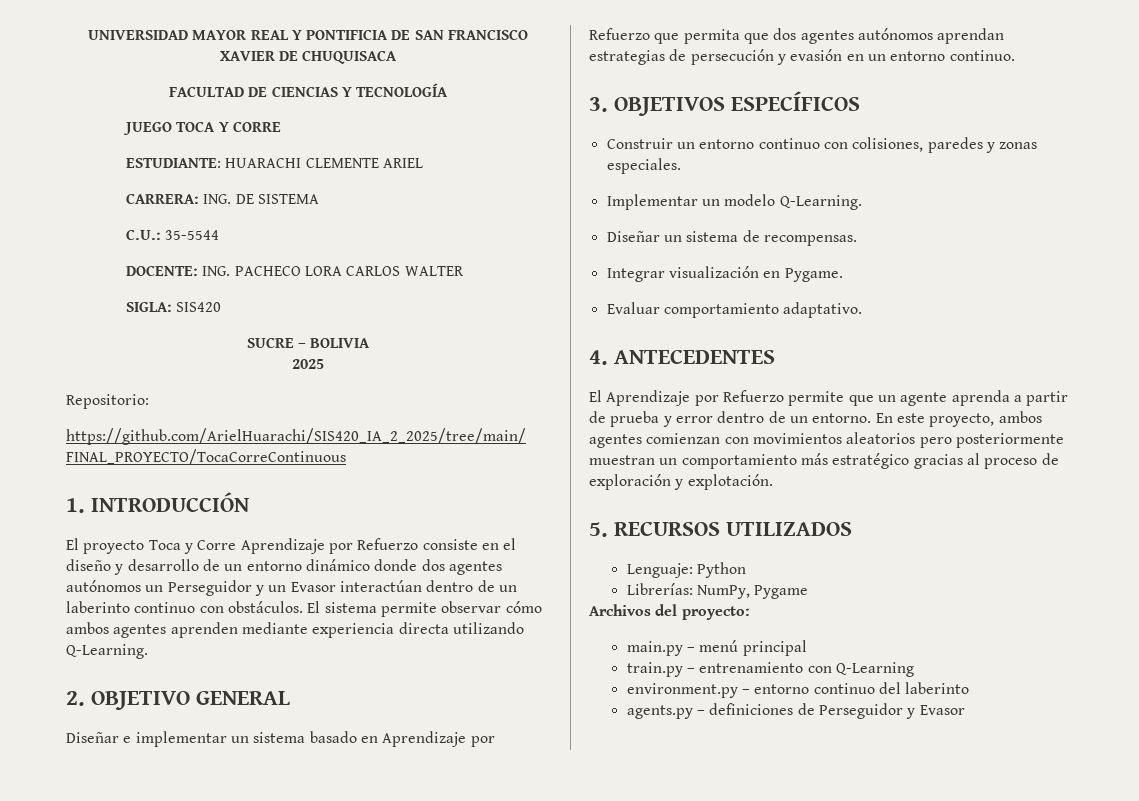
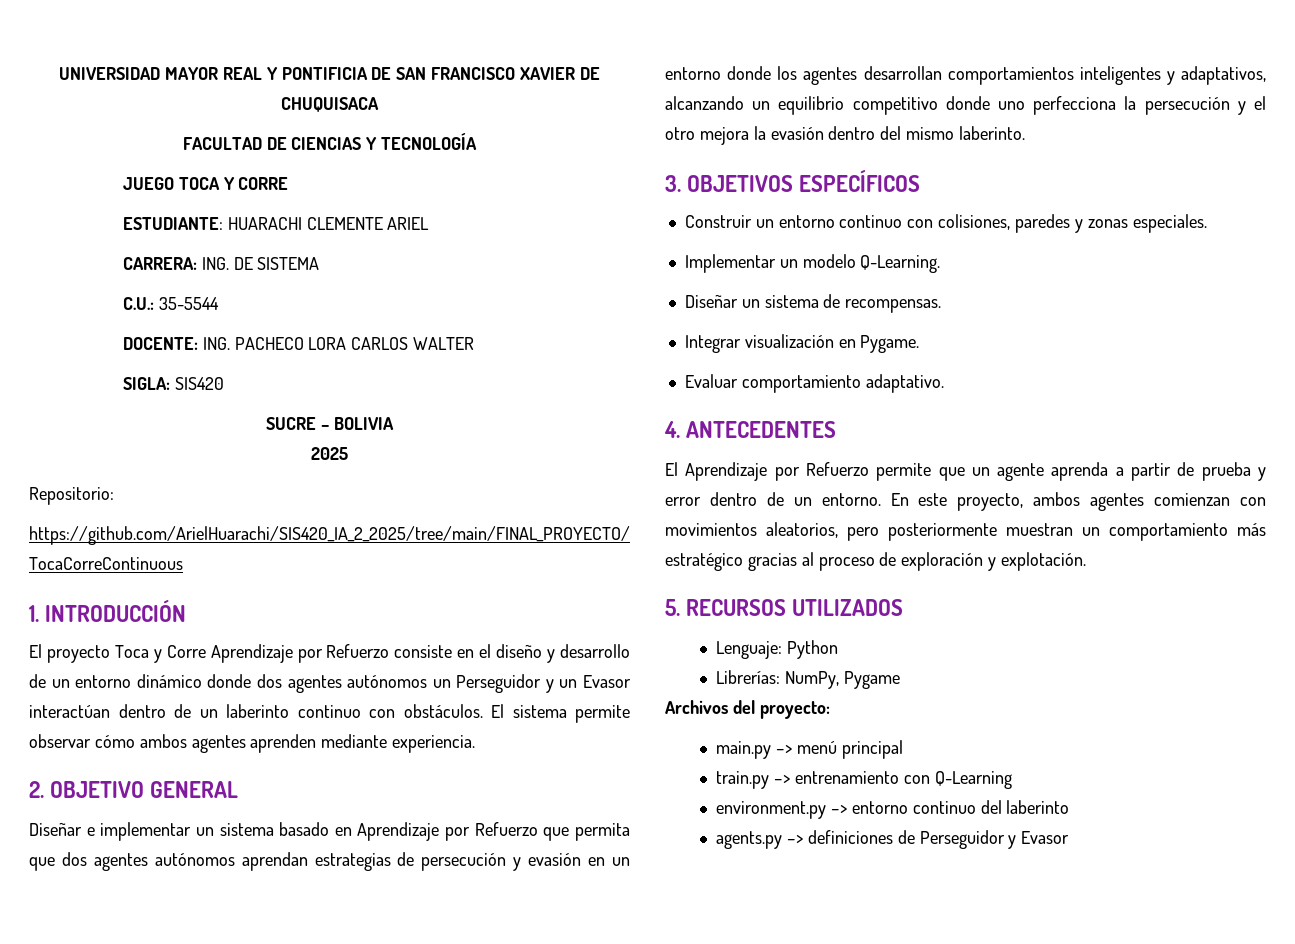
- El sistema permite observar cómo ambos agentes aprenden mediante experiencia directa utilizando Q-Learning.
+ El sistema permite observar cómo ambos agentes aprenden mediante experiencia.
- Diseñar e implementar un sistema basado en Aprendizaje por Refuerzo que permita que dos agentes autónomos aprendan estrategias de persecución y evasión en un entorno continuo.
+ Diseñar e implementar un sistema basado en Aprendizaje por Refuerzo que permita que dos agentes autónomos aprendan estrategias de persecución y evasión en un entorno donde los agentes desarrollan comportamientos inteligentes y adaptativos, alcanzando un equilibrio competitivo donde uno perfecciona la persecución y el otro mejora la evasión dentro del mismo laberinto.
- En este proyecto, ambos agentes comienzan con movimientos aleatorios pero posteriormente muestran un comportamiento más estratégico gracias al proceso de exploración y explotación.
+ En este proyecto, ambos agentes comienzan con movimientos aleatorios, pero posteriormente muestran un comportamiento más estratégico gracias al proceso de exploración y explotación.
- main.py – menú principal
+ main.py –> menú principal
- train.py – entrenamiento con Q-Learning
+ train.py –> entrenamiento con Q-Learning
- environment.py – entorno continuo del laberinto
+ environment.py –> entorno continuo del laberinto
- agents.py – definiciones de Perseguidor y Evasor
+ agents.py –> definiciones de Perseguidor y Evasor

